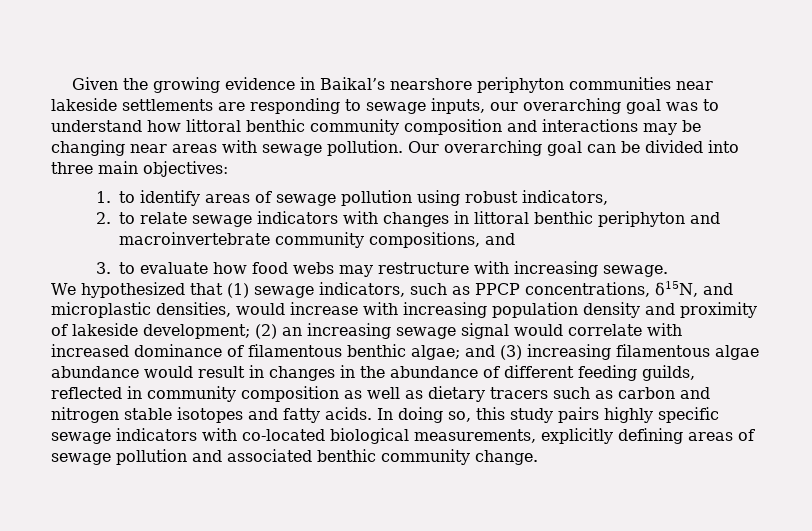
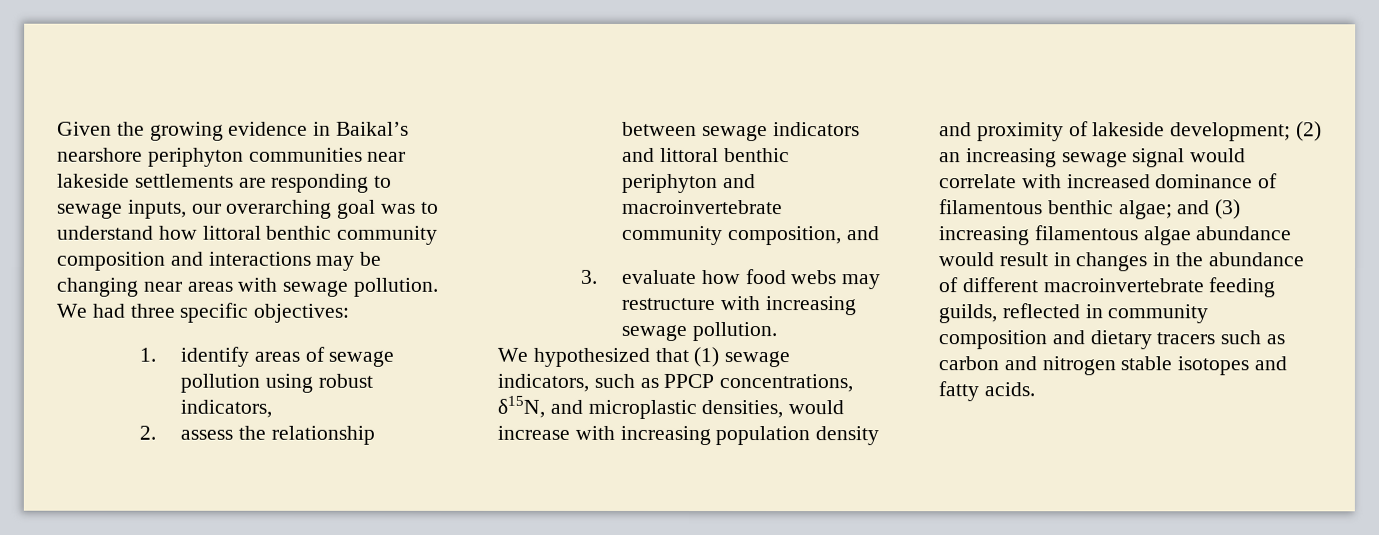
- Our overarching goal can be divided into three main objectives:
+ We had three specific objectives:
- 1. to identify areas of sewage pollution using robust indicators,
+ 1. identify areas of sewage pollution using robust indicators,
- 2. to relate sewage indicators with changes in littoral benthic periphyton and macroinvertebrate community compositions, and
+ 2. assess the relationship between sewage indicators and littoral benthic periphyton and macroinvertebrate community composition, and
- 3. to evaluate how food webs may restructure with increasing sewage.
+ 3. evaluate how food webs may restructure with increasing sewage pollution.
- and (3) increasing filamentous algae abundance would result in changes in the abundance of different feeding guilds, reflected in community composition as well as dietary tracers such as carbon and nitrogen stable isotopes and fatty acids. In doing so, this study pairs highly specific sewage indicators with co-located biological measurements, explicitly defining areas of sewage pollution and associated benthic community change.
+ and (3) increasing filamentous algae abundance would result in changes in the abundance of different macroinvertebrate feeding guilds, reflected in community composition and dietary tracers such as carbon and nitrogen stable isotopes and fatty acids.

